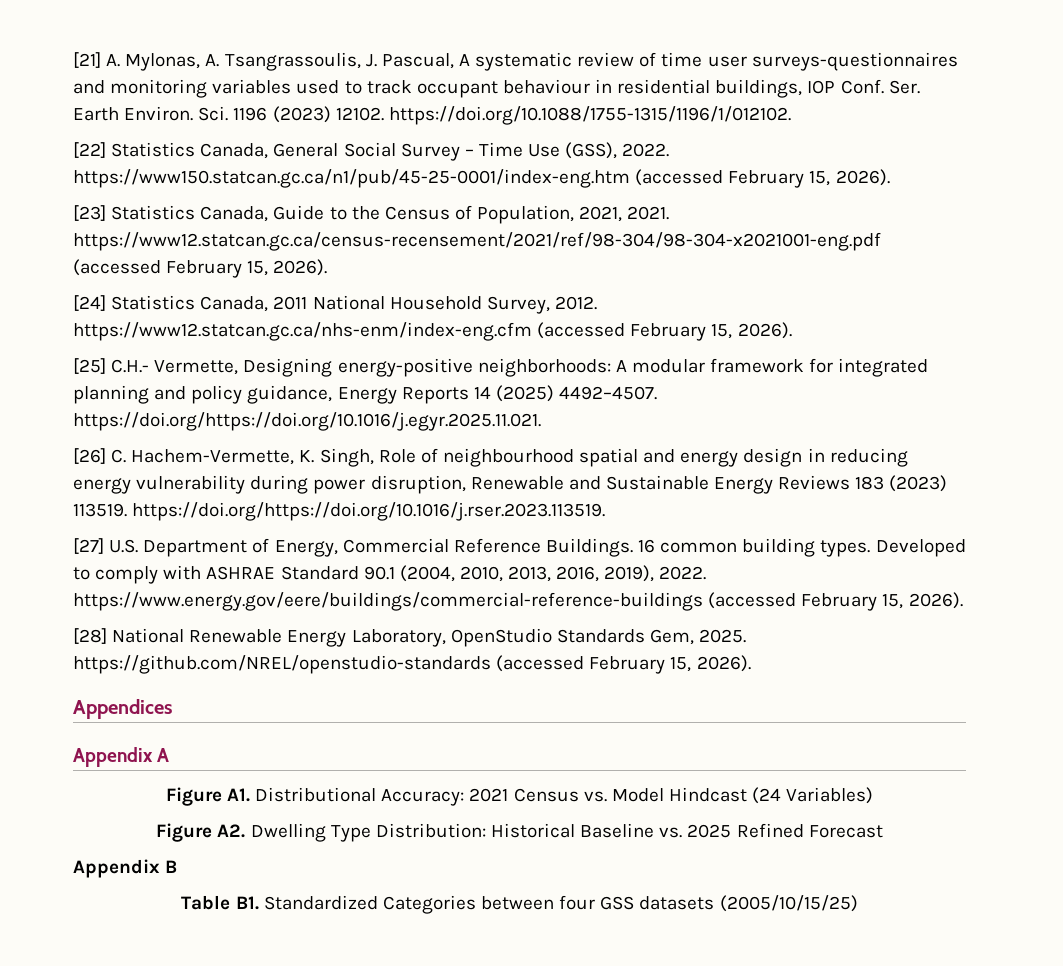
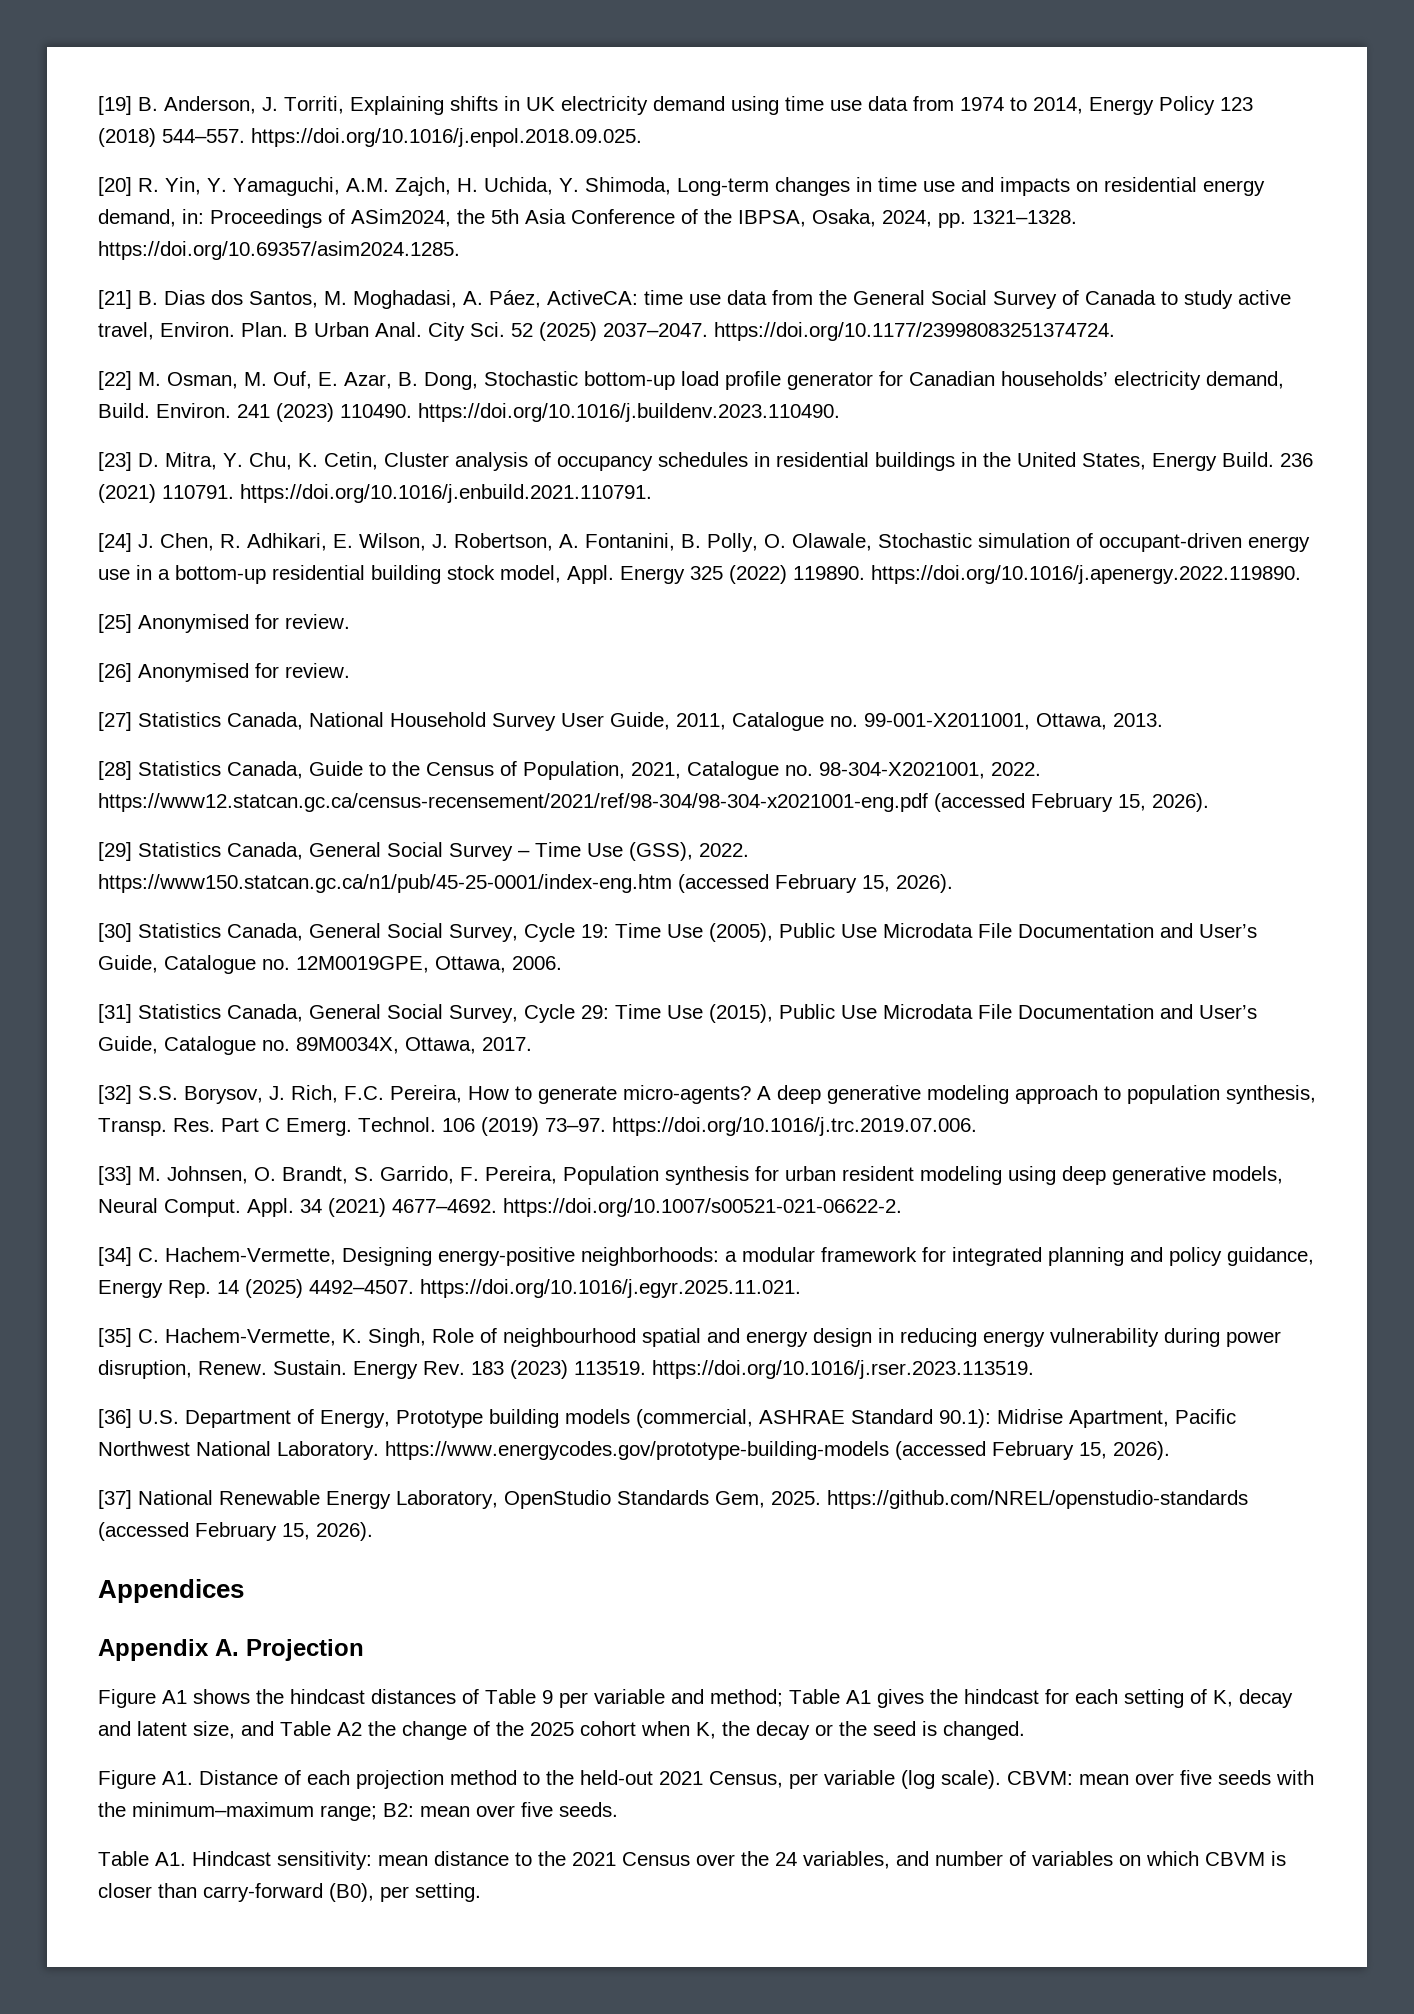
- [21] A. Mylonas, A. Tsangrassoulis, J. Pascual, A systematic review of time user surveys-questionnaires and monitoring variables used to track occupant behaviour in residential buildings, IOP Conf. Ser. Earth Environ. Sci. 1196 (2023) 12102. https://doi.org/10.1088/1755-1315/1196/1/012102.
- [22] Statistics Canada, General Social Survey – Time Use (GSS), 2022. https://www150.statcan.gc.ca/n1/pub/45-25-0001/index-eng.htm (accessed February 15, 2026).
+ [19] B. Anderson, J. Torriti, Explaining shifts in UK electricity demand using time use data from 1974 to 2014, Energy Policy 123 (2018) 544–557. https://doi.org/10.1016/j.enpol.2018.09.025.
+ [20] R. Yin, Y. Yamaguchi, A.M. Zajch, H. Uchida, Y. Shimoda, Long-term changes in time use and impacts on residential energy demand, in: Proceedings of ASim2024, the 5th Asia Conference of the IBPSA, Osaka, 2024, pp. 1321–1328. https://doi.org/10.69357/asim2024.1285.
+ [21] B. Dias dos Santos, M. Moghadasi, A. Páez, ActiveCA: time use data from the General Social Survey of Canada to study active travel, Environ. Plan. B Urban Anal. City Sci. 52 (2025) 2037–2047. https://doi.org/10.1177/23998083251374724.
+ [22] M. Osman, M. Ouf, E. Azar, B. Dong, Stochastic bottom-up load profile generator for Canadian households’ electricity demand, Build. Environ. 241 (2023) 110490. https://doi.org/10.1016/j.buildenv.2023.110490.
+ [23] D. Mitra, Y. Chu, K. Cetin, Cluster analysis of occupancy schedules in residential buildings in the United States, Energy Build. 236 (2021) 110791. https://doi.org/10.1016/j.enbuild.2021.110791.
+ [24] J. Chen, R. Adhikari, E. Wilson, J. Robertson, A. Fontanini, B. Polly, O. Olawale, Stochastic simulation of occupant-driven energy use in a bottom-up residential building stock model, Appl. Energy 325 (2022) 119890. https://doi.org/10.1016/j.apenergy.2022.119890.
+ [25] Anonymised for review.
+ [26] Anonymised for review.
+ [27] Statistics Canada, National Household Survey User Guide, 2011, Catalogue no. 99-001-X2011001, Ottawa, 2013.
+ [28] Statistics Canada, Guide to the Census of Population, 2021, Catalogue no. 98-304-X2021001, 2022. https://www12.statcan.gc.ca/census-recensement/2021/ref/98-304/98-304-x2021001-eng.pdf (accessed February 15, 2026).
+ [29] Statistics Canada, General Social Survey – Time Use (GSS), 2022. https://www150.statcan.gc.ca/n1/pub/45-25-0001/index-eng.htm (accessed February 15, 2026).
- [23] Statistics Canada, Guide to the Census of Population, 2021, 2021. https://www12.statcan.gc.ca/census-recensement/2021/ref/98-304/98-304-x2021001-eng.pdf (accessed February 15, 2026).
- [24] Statistics Canada, 2011 National Household Survey, 2012. https://www12.statcan.gc.ca/nhs-enm/index-eng.cfm (accessed February 15, 2026).
- [25] C.H.- Vermette, Designing energy-positive neighborhoods: A modular framework for integrated planning and policy guidance, Energy Reports 14 (2025) 4492–4507. https://doi.org/https://doi.org/10.1016/j.egyr.2025.11.021.
- [26] C. Hachem-Vermette, K. Singh, Role of neighbourhood spatial and energy design in reducing energy vulnerability during power disruption, Renewable and Sustainable Energy Reviews 183 (2023) 113519. https://doi.org/https://doi.org/10.1016/j.rser.2023.113519.
- [27] U.S. Department of Energy, Commercial Reference Buildings. 16 common building types. Developed to comply with ASHRAE Standard 90.1 (2004, 2010, 2013, 2016, 2019), 2022. https://www.energy.gov/eere/buildings/commercial-reference-buildings (accessed February 15, 2026).
- [28] National Renewable Energy Laboratory, OpenStudio Standards Gem, 2025. https://github.com/NREL/openstudio-standards (accessed February 15, 2026).
+ [30] Statistics Canada, General Social Survey, Cycle 19: Time Use (2005), Public Use Microdata File Documentation and User’s Guide, Catalogue no. 12M0019GPE, Ottawa, 2006.
+ [31] Statistics Canada, General Social Survey, Cycle 29: Time Use (2015), Public Use Microdata File Documentation and User’s Guide, Catalogue no. 89M0034X, Ottawa, 2017.
+ [32] S.S. Borysov, J. Rich, F.C. Pereira, How to generate micro-agents? A deep generative modeling approach to population synthesis, Transp. Res. Part C Emerg. Technol. 106 (2019) 73–97. https://doi.org/10.1016/j.trc.2019.07.006.
+ [33] M. Johnsen, O. Brandt, S. Garrido, F. Pereira, Population synthesis for urban resident modeling using deep generative models, Neural Comput. Appl. 34 (2021) 4677–4692. https://doi.org/10.1007/s00521-021-06622-2.
+ [34] C. Hachem-Vermette, Designing energy-positive neighborhoods: a modular framework for integrated planning and policy guidance, Energy Rep. 14 (2025) 4492–4507. https://doi.org/10.1016/j.egyr.2025.11.021.
+ [35] C. Hachem-Vermette, K. Singh, Role of neighbourhood spatial and energy design in reducing energy vulnerability during power disruption, Renew. Sustain. Energy Rev. 183 (2023) 113519. https://doi.org/10.1016/j.rser.2023.113519.
+ [36] U.S. Department of Energy, Prototype building models (commercial, ASHRAE Standard 90.1): Midrise Apartment, Pacific Northwest National Laboratory. https://www.energycodes.gov/prototype-building-models (accessed February 15, 2026).
+ [37] National Renewable Energy Laboratory, OpenStudio Standards Gem, 2025. https://github.com/NREL/openstudio-standards (accessed February 15, 2026).
- Appendix A
- Figure A1. Distributional Accuracy: 2021 Census vs. Model Hindcast (24 Variables)
- Figure A2. Dwelling Type Distribution: Historical Baseline vs. 2025 Refined Forecast
- Appendix B
- Table B1. Standardized Categories between four GSS datasets (2005/10/15/25)
+ Appendix A. Projection
+ Figure A1 shows the hindcast distances of Table 9 per variable and method; Table A1 gives the hindcast for each setting of K, decay and latent size, and Table A2 the change of the 2025 cohort when K, the decay or the seed is changed.
+ Figure A1. Distance of each projection method to the held-out 2021 Census, per variable (log scale). CBVM: mean over five seeds with the minimum–maximum range; B2: mean over five seeds.
+ Table A1. Hindcast sensitivity: mean distance to the 2021 Census over the 24 variables, and number of variables on which CBVM is closer than carry-forward (B0), per setting.

